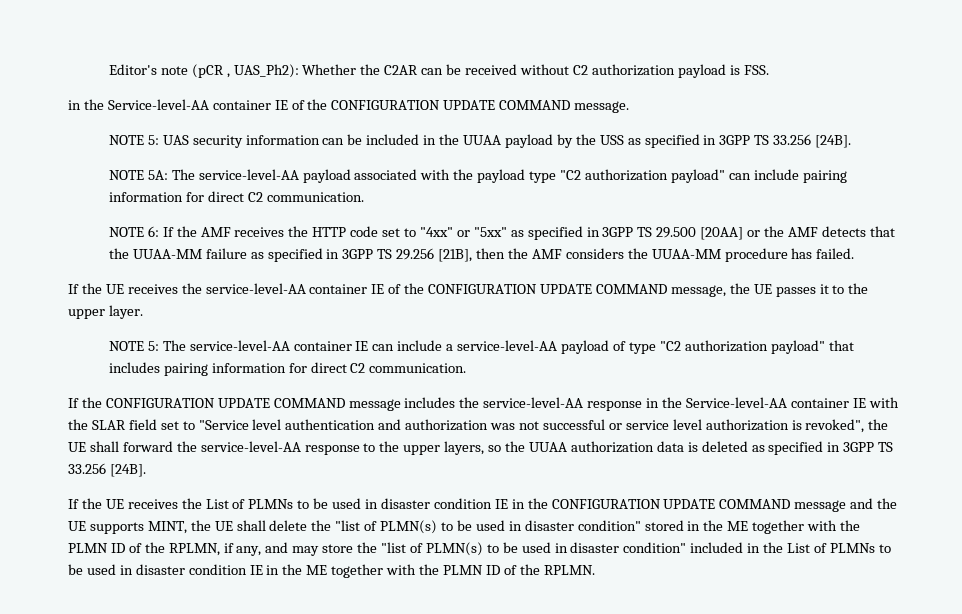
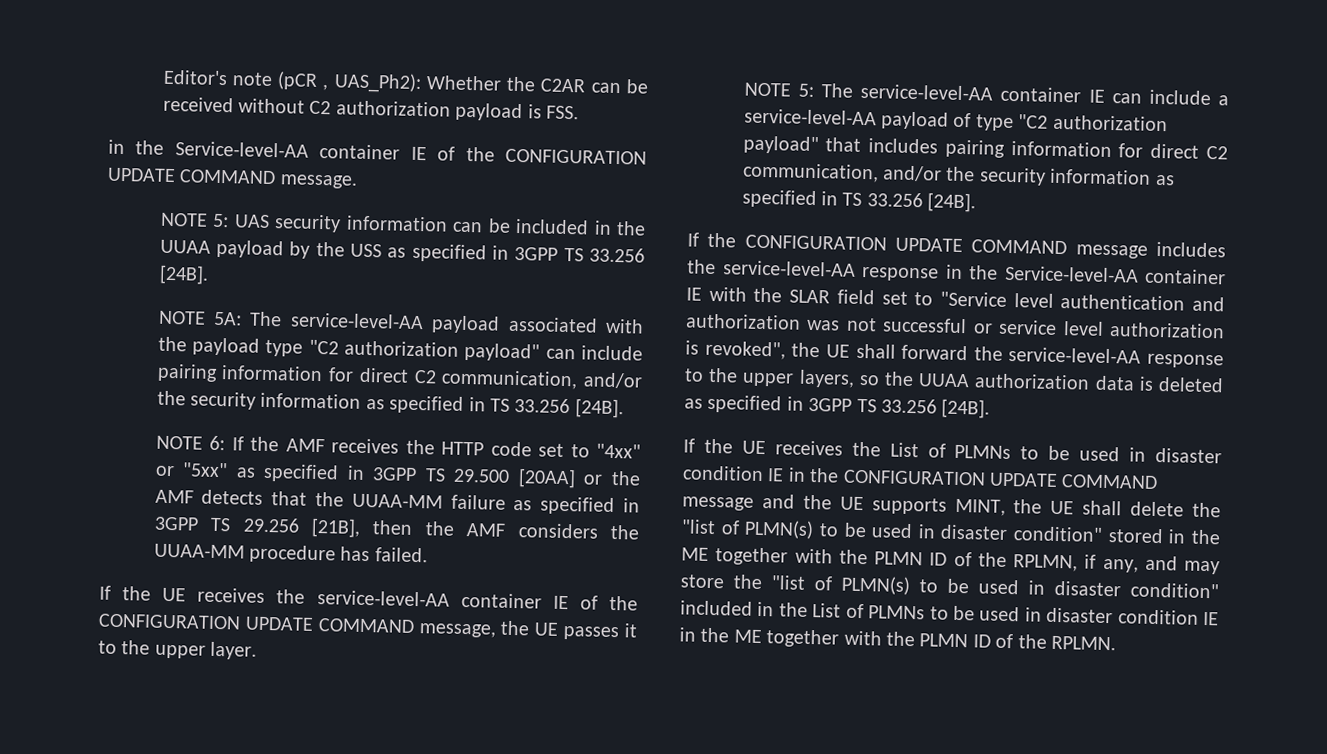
- NOTE 5A: The service-level-AA payload associated with the payload type "C2 authorization payload" can include pairing information for direct C2 communication.
+ NOTE 5A: The service-level-AA payload associated with the payload type "C2 authorization payload" can include pairing information for direct C2 communication, and/or the security information as specified in TS 33.256 [24B].
- NOTE 5: The service-level-AA container IE can include a service-level-AA payload of type "C2 authorization payload" that includes pairing information for direct C2 communication.
+ NOTE 5: The service-level-AA container IE can include a service-level-AA payload of type "C2 authorization payload" that includes pairing information for direct C2 communication, and/or the security information as specified in TS 33.256 [24B].

